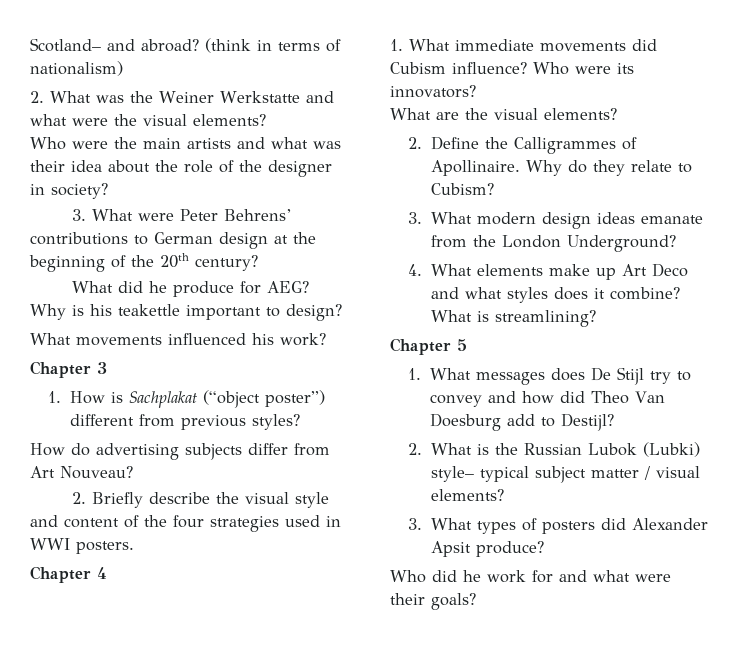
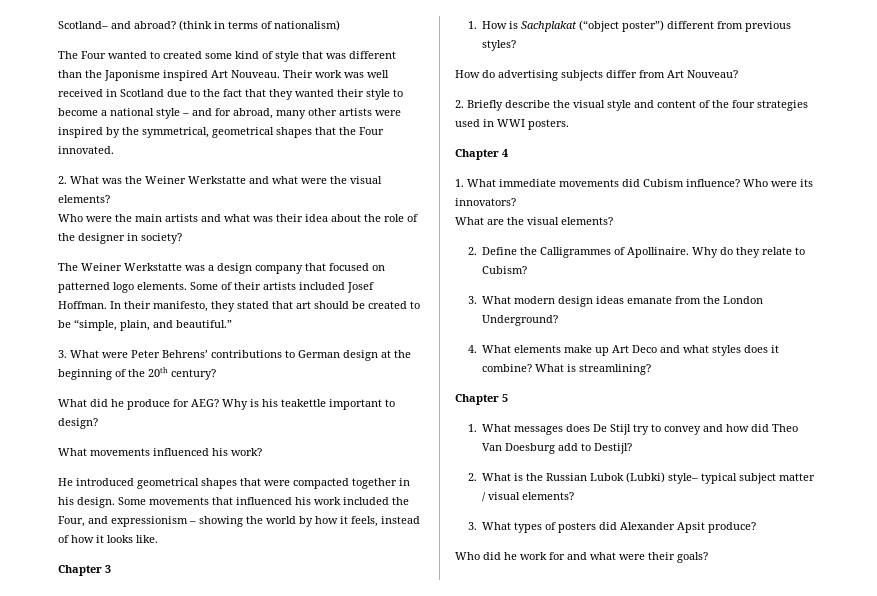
+ The Four wanted to created some kind of style that was different than the Japonisme inspired Art Nouveau. Their work was well received in Scotland due to the fact that they wanted their style to become a national style – and for abroad, many other artists were inspired by the symmetrical, geometrical shapes that the Four innovated.
+ The Weiner Werkstatte was a design company that focused on patterned logo elements. Some of their artists included Josef Hoffman. In their manifesto, they stated that art should be created to be “simple, plain, and beautiful.”
+ He introduced geometrical shapes that were compacted together in his design. Some movements that influenced his work included the Four, and expressionism – showing the world by how it feels, instead of how it looks like.

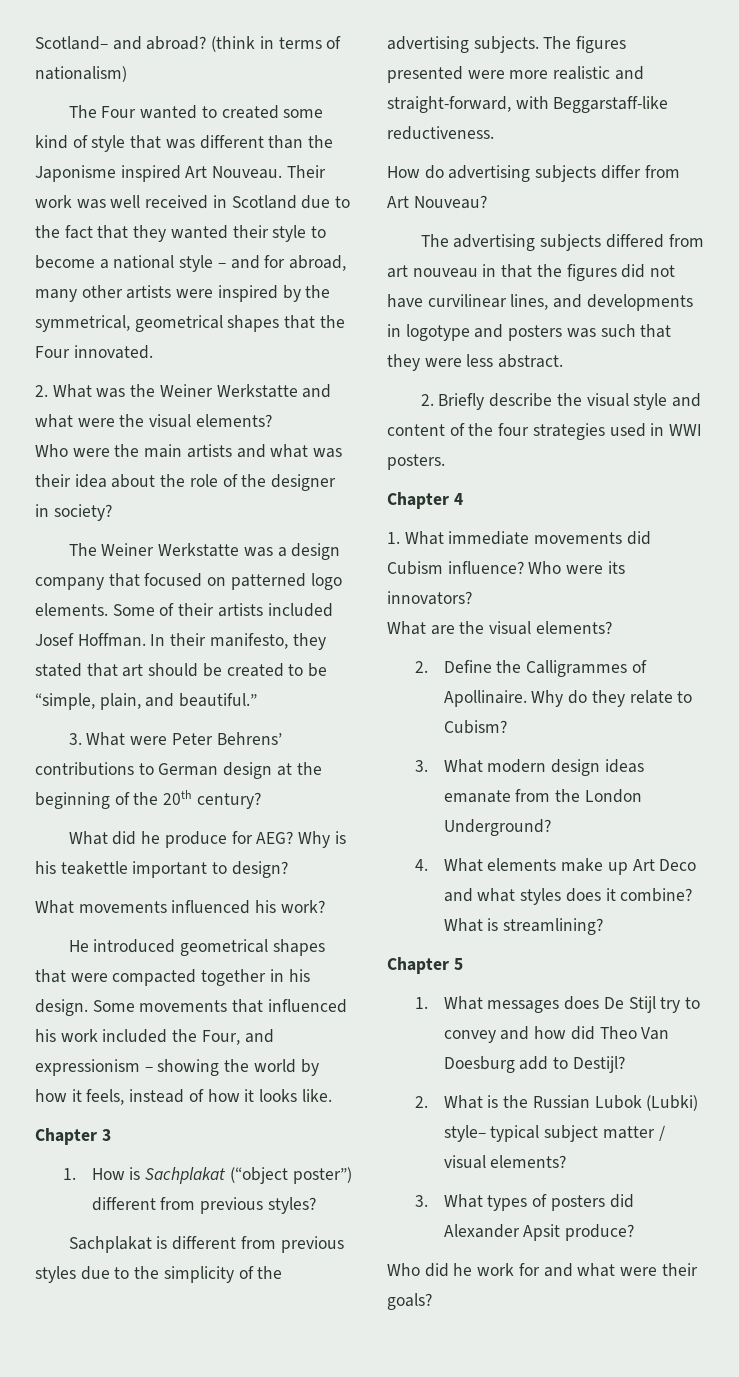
+ Sachplakat is different from previous styles due to the simplicity of the advertising subjects. The figures presented were more realistic and straight-forward, with Beggarstaff-like reductiveness.
+ The advertising subjects differed from art nouveau in that the figures did not have curvilinear lines, and developments in logotype and posters was such that they were less abstract.

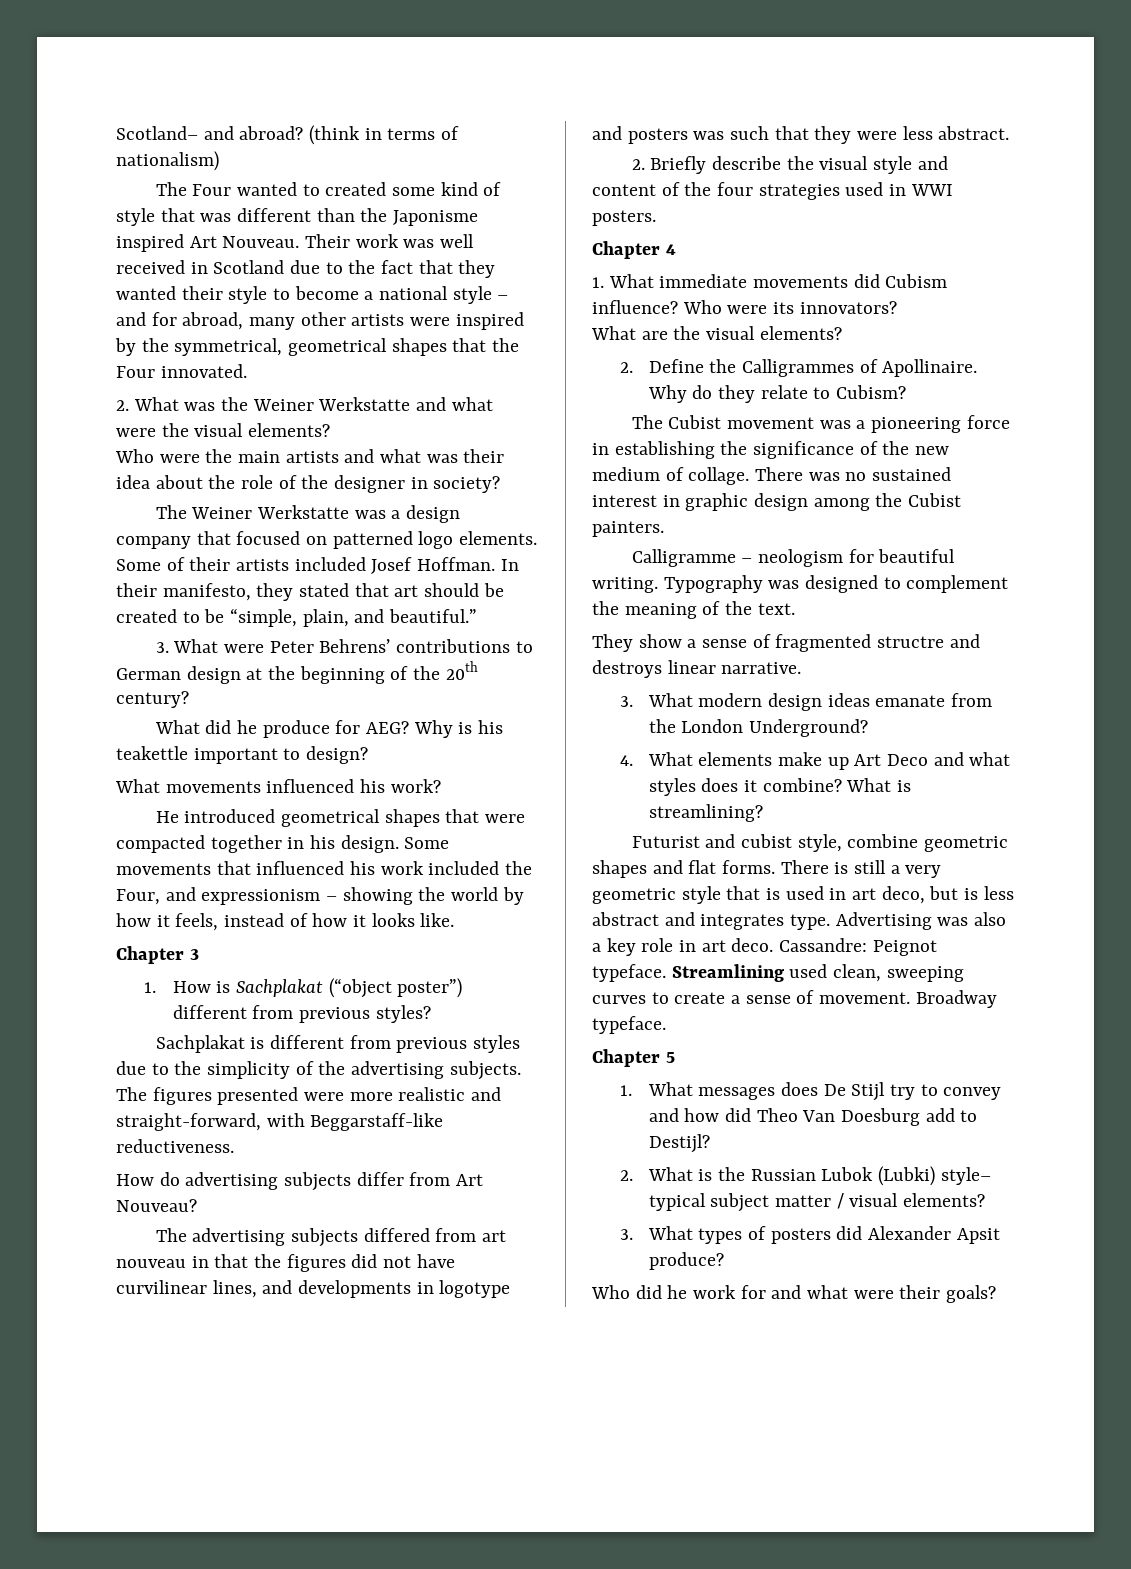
+ The Cubist movement was a pioneering force in establishing the significance of the new medium of collage. There was no sustained interest in graphic design among the Cubist painters.
+ Calligramme – neologism for beautiful writing. Typography was designed to complement the meaning of the text.
+ They show a sense of fragmented structre and destroys linear narrative.
+ Futurist and cubist style, combine geometric shapes and flat forms. There is still a very geometric style that is used in art deco, but is less abstract and integrates type. Advertising was also a key role in art deco. Cassandre: Peignot typeface. Streamlining used clean, sweeping curves to create a sense of movement. Broadway typeface.

